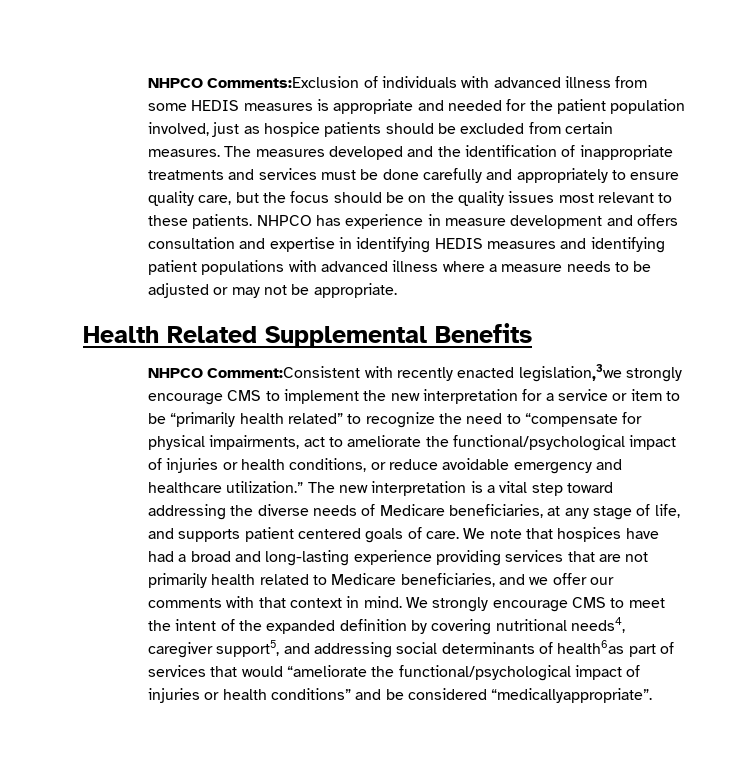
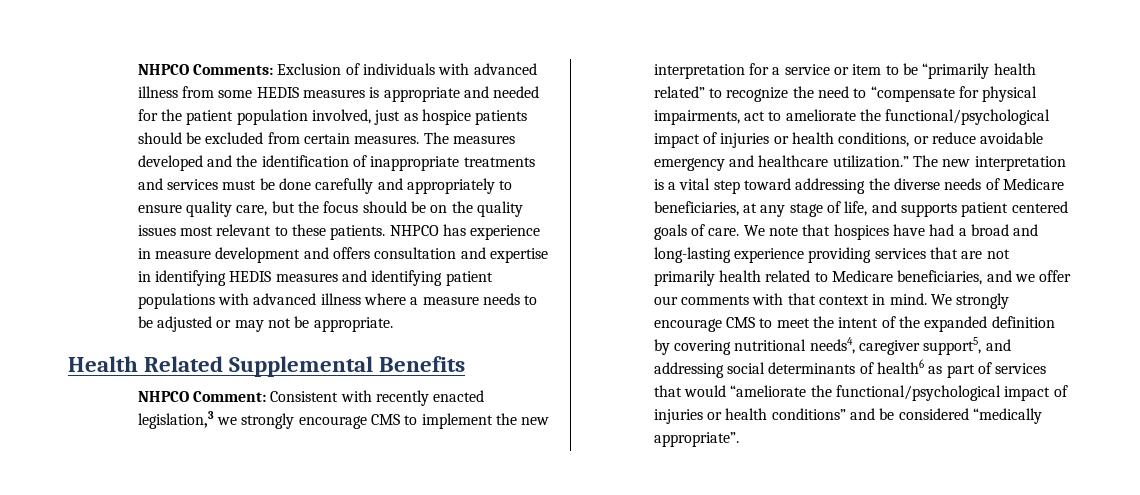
- NHPCO Comments:Exclusion of individuals with advanced illness from some HEDIS measures is appropriate and needed for the patient population involved, just as hospice patients should be excluded from certain measures.
+ NHPCO Comments: Exclusion of individuals with advanced illness from some HEDIS measures is appropriate and needed for the patient population involved, just as hospice patients should be excluded from certain measures.
- NHPCO Comment:Consistent with recently enacted legislation,3we strongly encourage CMS to implement the new interpretation for a service or item to be “primarily health related” to recognize the need to “compensate for physical impairments, act to ameliorate the functional/psychological impact of injuries or health conditions, or reduce avoidable emergency and healthcare utilization.”
+ NHPCO Comment: Consistent with recently enacted legislation,3 we strongly encourage CMS to implement the new interpretation for a service or item to be “primarily health related” to recognize the need to “compensate for physical impairments, act to ameliorate the functional/psychological impact of injuries or health conditions, or reduce avoidable emergency and healthcare utilization.”
- We strongly encourage CMS to meet the intent of the expanded definition by covering nutritional needs4, caregiver support5, and addressing social determinants of health6as part of services that would “ameliorate the functional/psychological impact of injuries or health conditions” and be considered “medicallyappropriate”.
+ We strongly encourage CMS to meet the intent of the expanded definition by covering nutritional needs4, caregiver support5, and addressing social determinants of health6 as part of services that would “ameliorate the functional/psychological impact of injuries or health conditions” and be considered “medically appropriate”.

